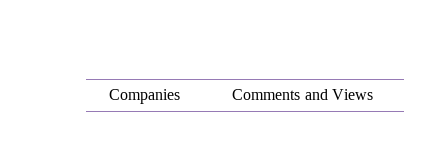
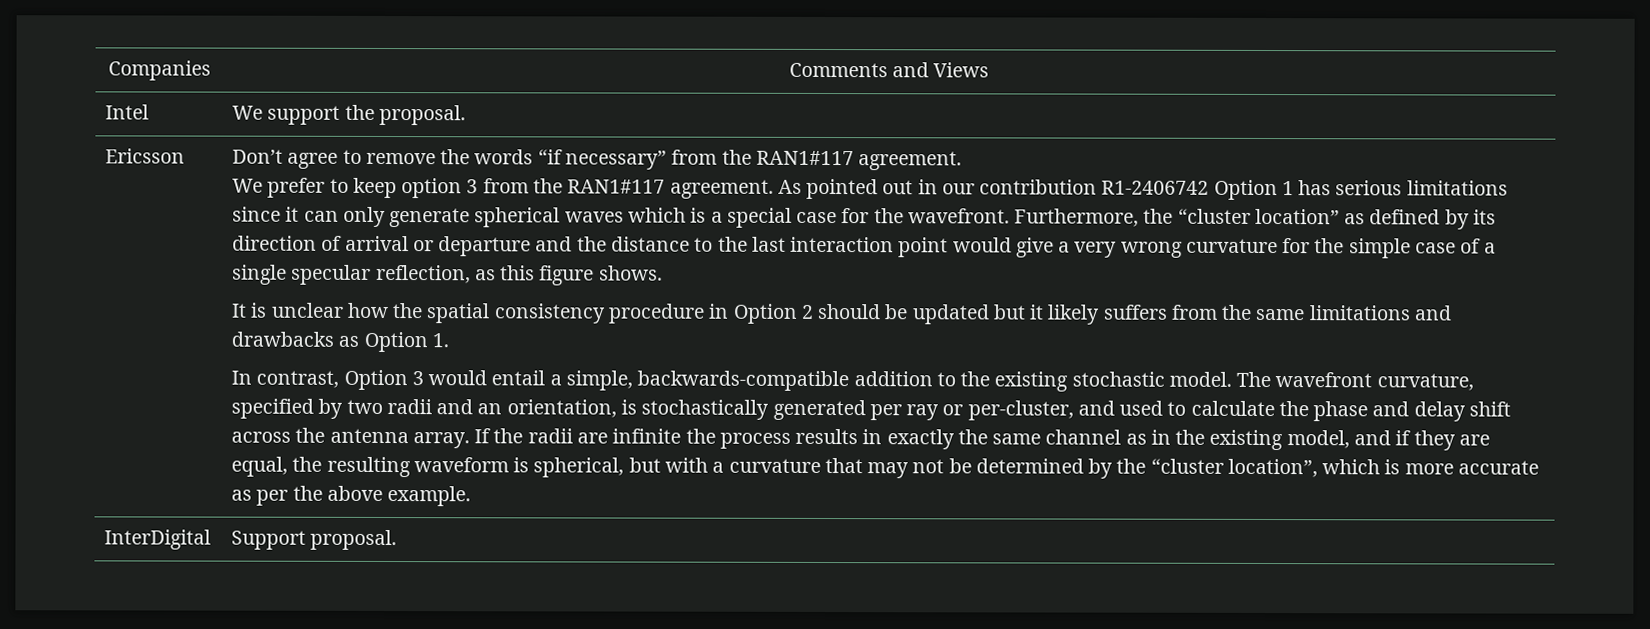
+ Intel | We support the proposal.
+ Ericsson | Don’t agree to remove the words “if necessary” from the RAN1#117 agreement.
+ We prefer to keep option 3 from the RAN1#117 agreement. As pointed out in our contribution R1-2406742 Option 1 has serious limitations since it can only generate spherical waves which is a special case for the wavefront. Furthermore, the “cluster location” as defined by its direction of arrival or departure and the distance to the last interaction point would give a very wrong curvature for the simple case of a single specular reflection, as this figure shows.
+ It is unclear how the spatial consistency procedure in Option 2 should be updated but it likely suffers from the same limitations and drawbacks as Option 1.
+ In contrast, Option 3 would entail a simple, backwards-compatible addition to the existing stochastic model. The wavefront curvature, specified by two radii and an orientation, is stochastically generated per ray or per-cluster, and used to calculate the phase and delay shift across the antenna array. If the radii are infinite the process results in exactly the same channel as in the existing model, and if they are equal, the resulting waveform is spherical, but with a curvature that may not be determined by the “cluster location”, which is more accurate as per the above example.
+ InterDigital | Support proposal.

